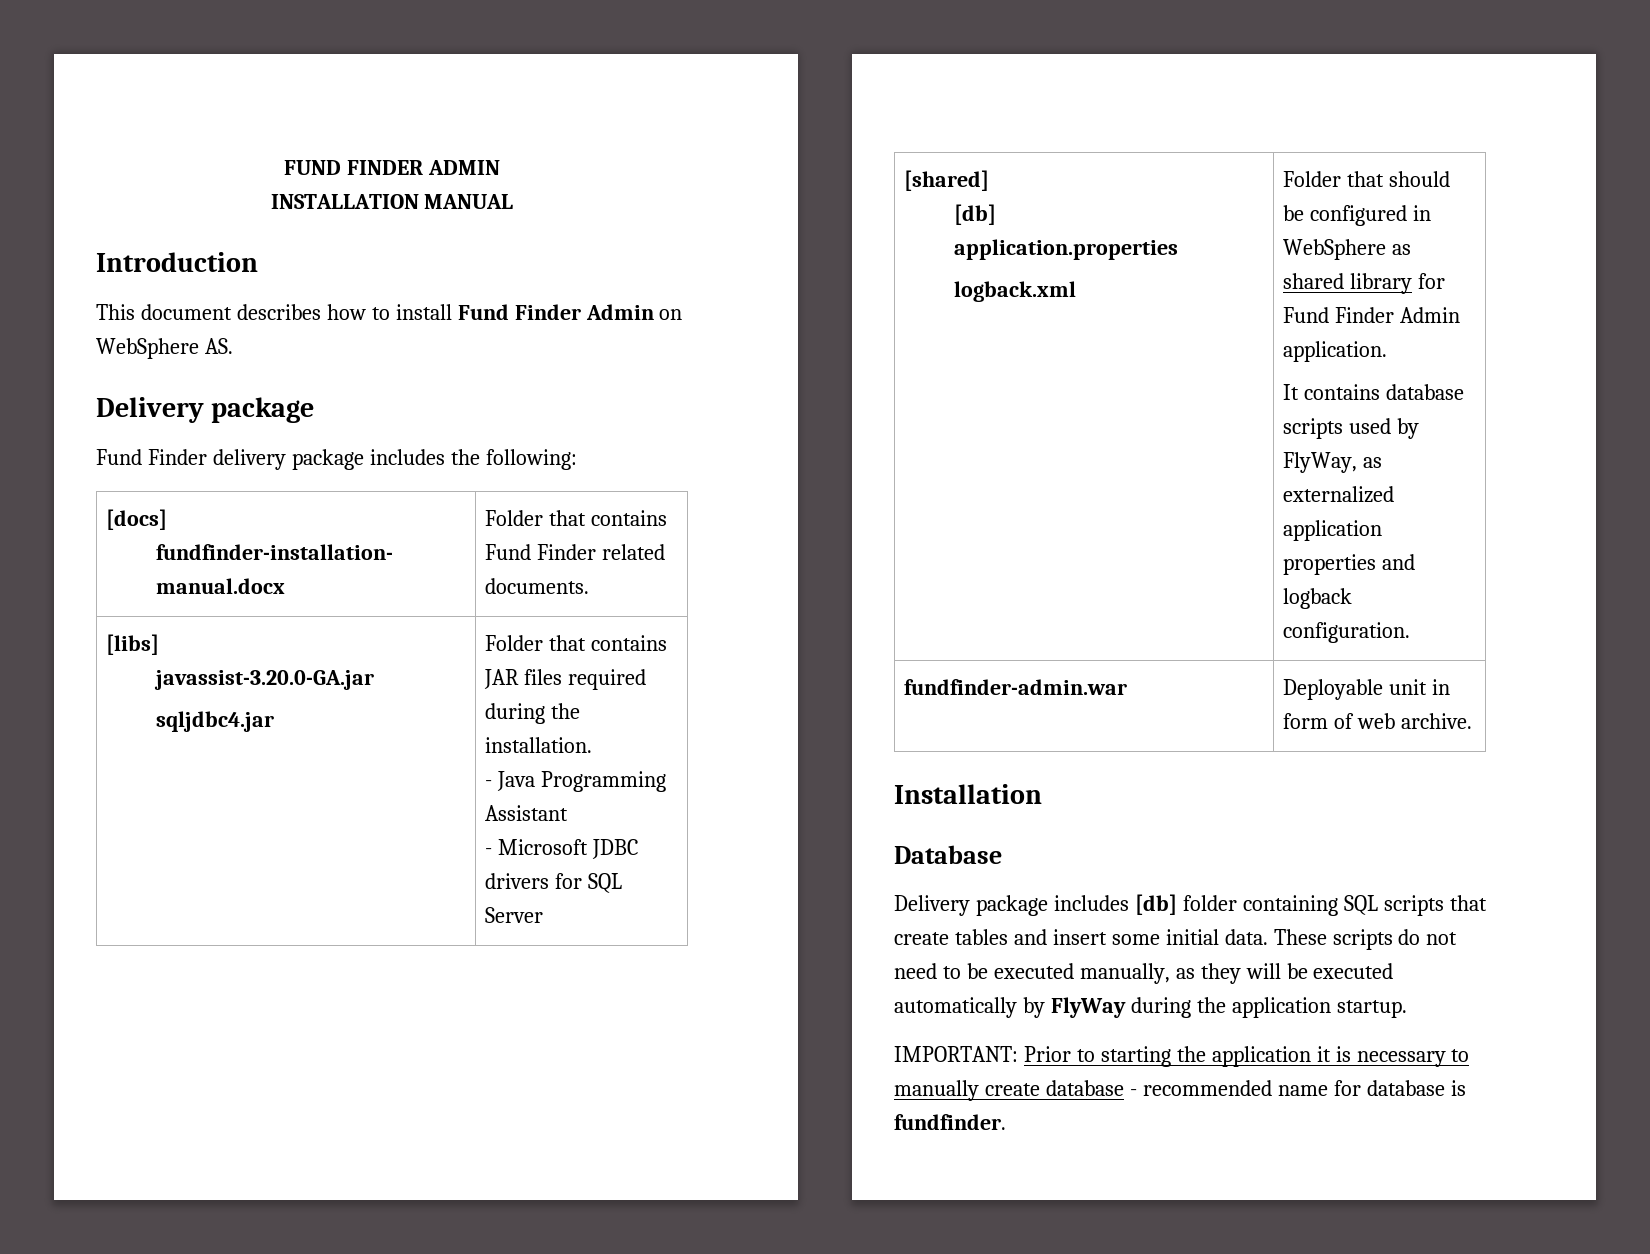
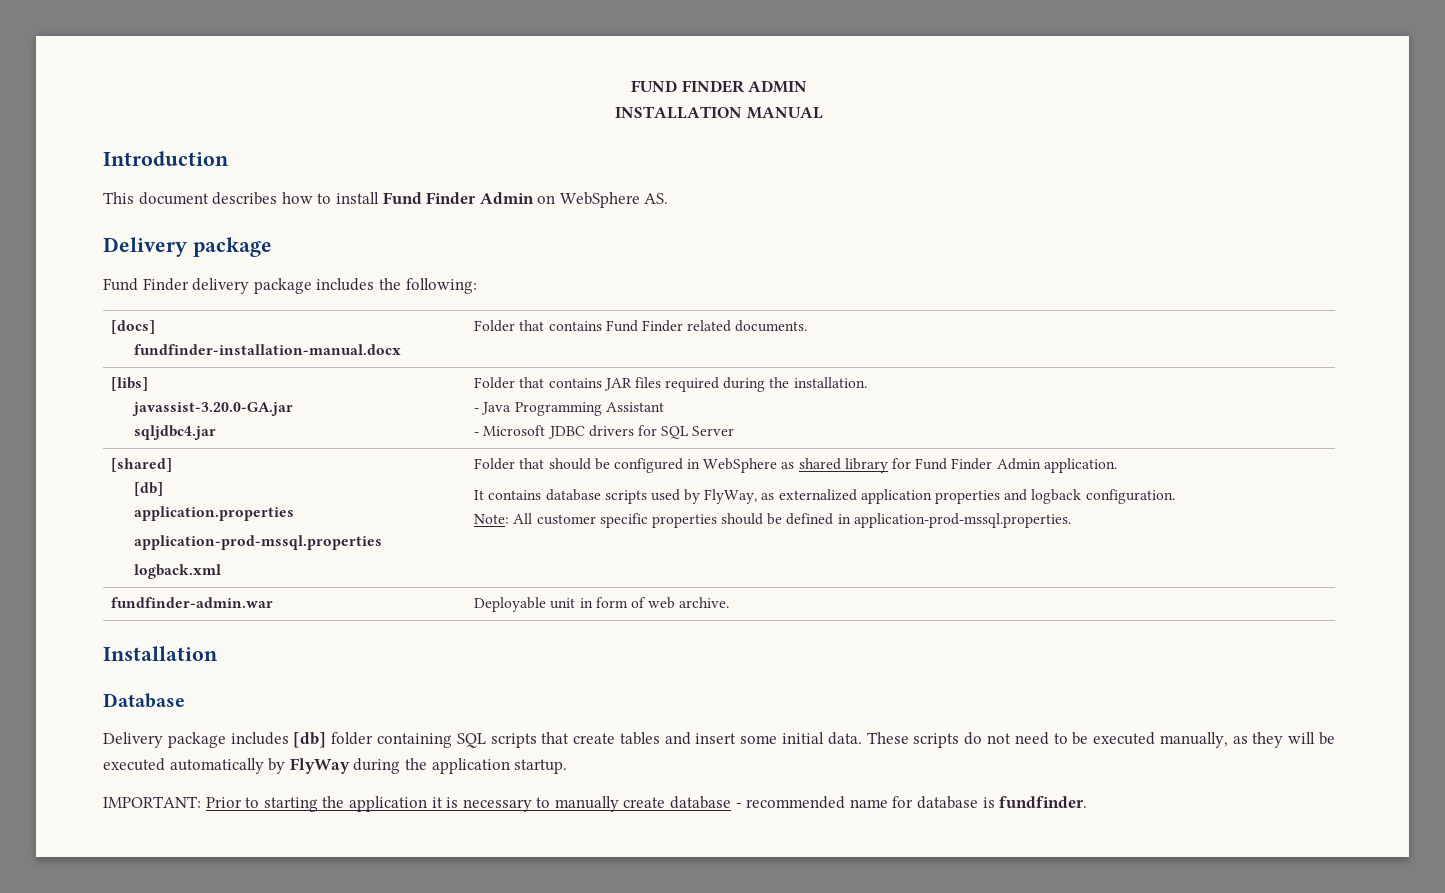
+ application-prod-mssql.properties
+ Note: All customer specific properties should be defined in application-prod-mssql.properties.

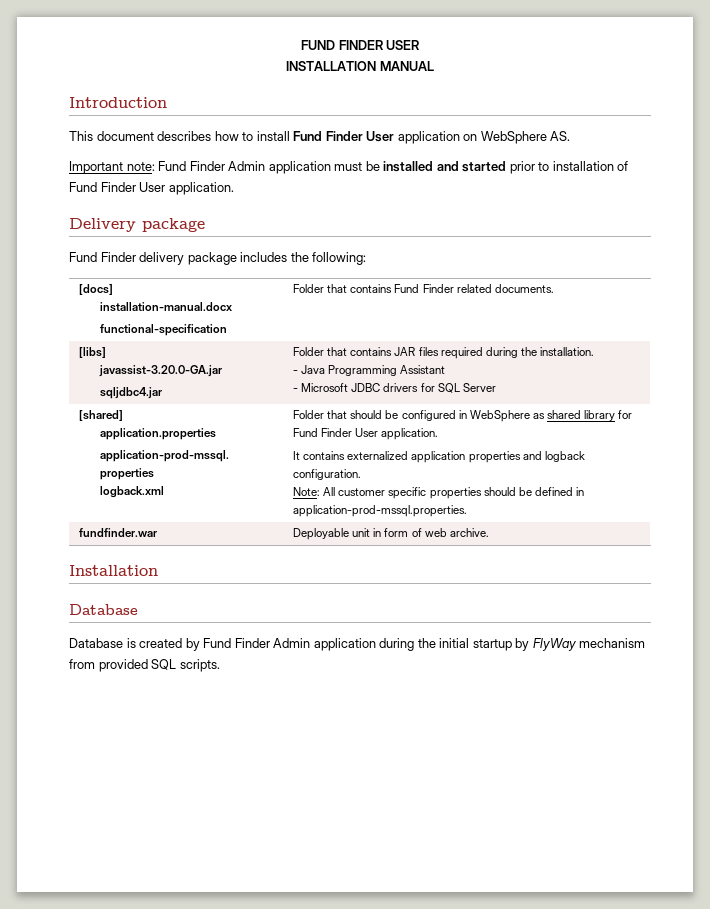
- FUND FINDER ADMIN
+ FUND FINDER USER
- This document describes how to install Fund Finder Admin on WebSphere AS.
+ This document describes how to install Fund Finder User application on WebSphere AS.
+ Important note: Fund Finder Admin application must be installed and started prior to installation of Fund Finder User application.
  [docs]
- fundfinder-installation-manual.docx | Folder that contains Fund Finder related documents.
+ installation-manual.docx
+ functional-specification | Folder that contains Fund Finder related documents.
  [shared]
- [db]
- Folder that should be configured in WebSphere as shared library for Fund Finder Admin application.
+ Folder that should be configured in WebSphere as shared library for Fund Finder User application.
- It contains database scripts used by FlyWay, as externalized application properties and logback configuration.
+ It contains externalized application properties and logback configuration.
- fundfinder-admin.war | Deployable unit in form of web archive.
+ fundfinder.war | Deployable unit in form of web archive.
- Delivery package includes [db] folder containing SQL scripts that create tables and insert some initial data. These scripts do not need to be executed manually, as they will be executed automatically by FlyWay during the application startup.
- IMPORTANT: Prior to starting the application it is necessary to manually create database - recommended name for database is fundfinder.
+ Database is created by Fund Finder Admin application during the initial startup by FlyWay mechanism from provided SQL scripts.

